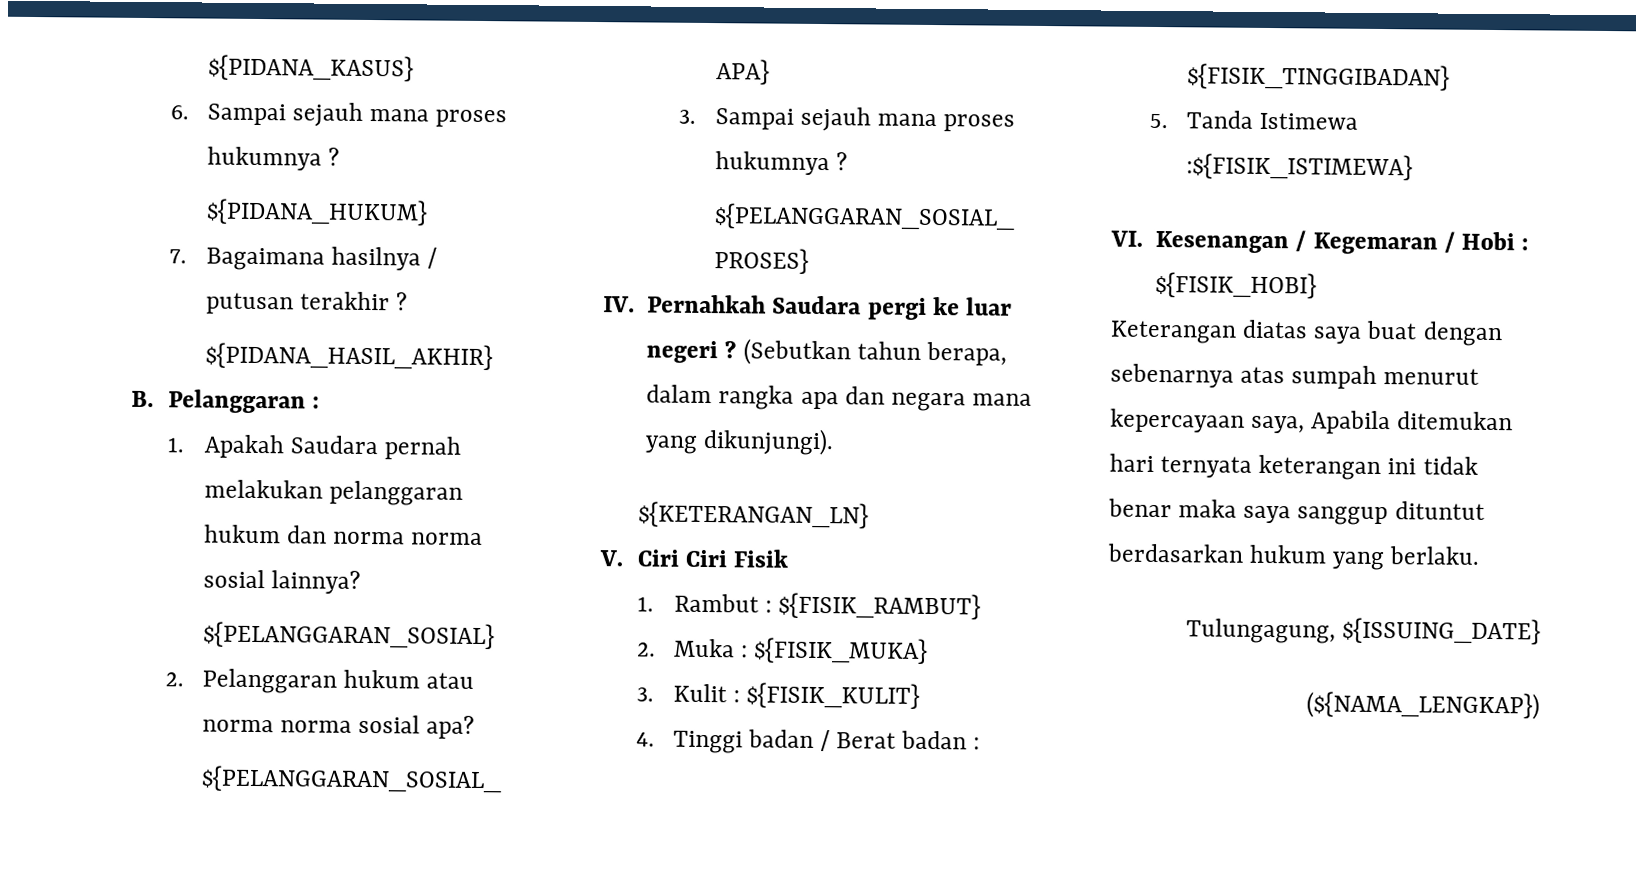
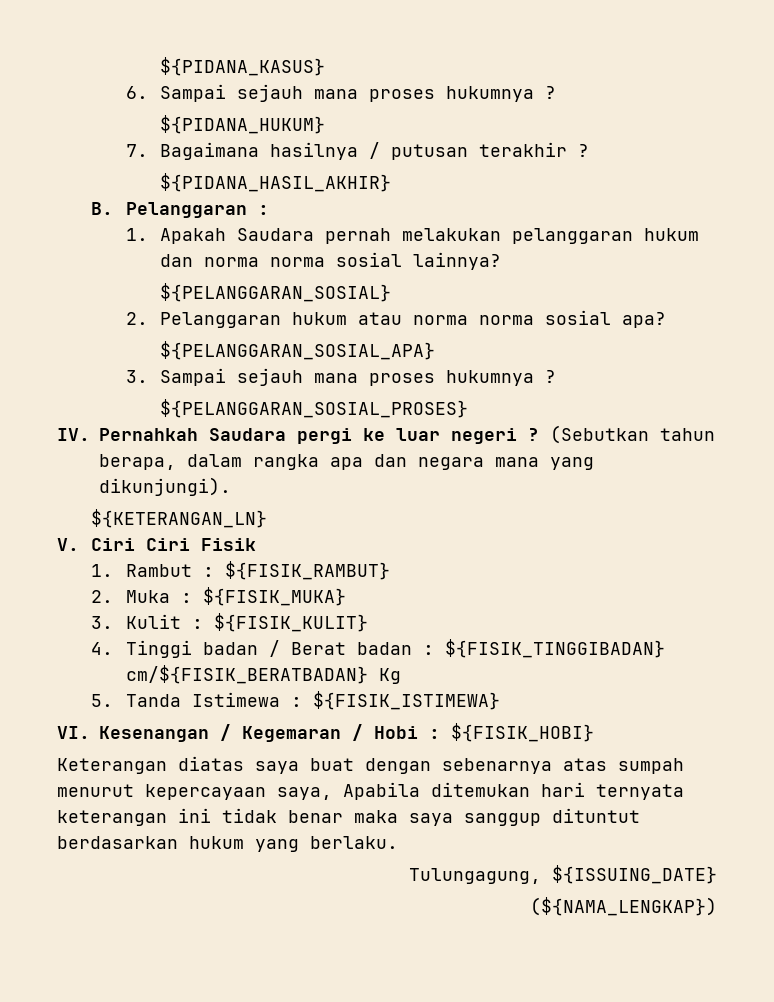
- 4. Tinggi badan / Berat badan : ${FISIK_TINGGIBADAN}
+ 4. Tinggi badan / Berat badan : ${FISIK_TINGGIBADAN} cm/${FISIK_BERATBADAN} Kg
- 5. Tanda Istimewa :${FISIK_ISTIMEWA}
+ 5. Tanda Istimewa : ${FISIK_ISTIMEWA}

